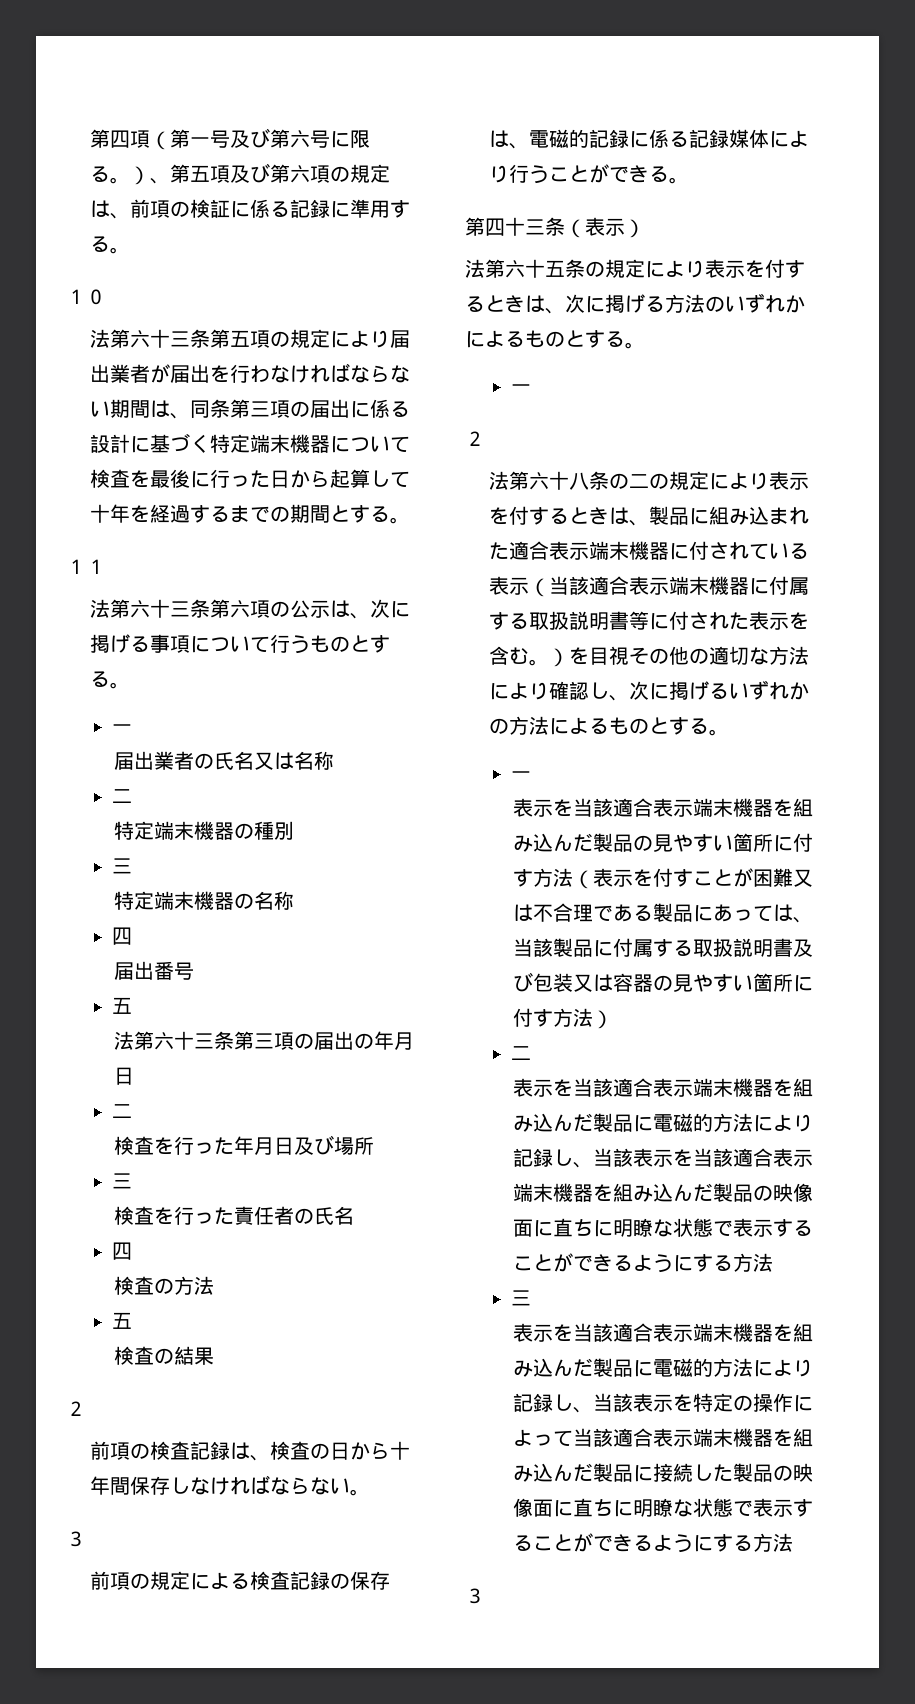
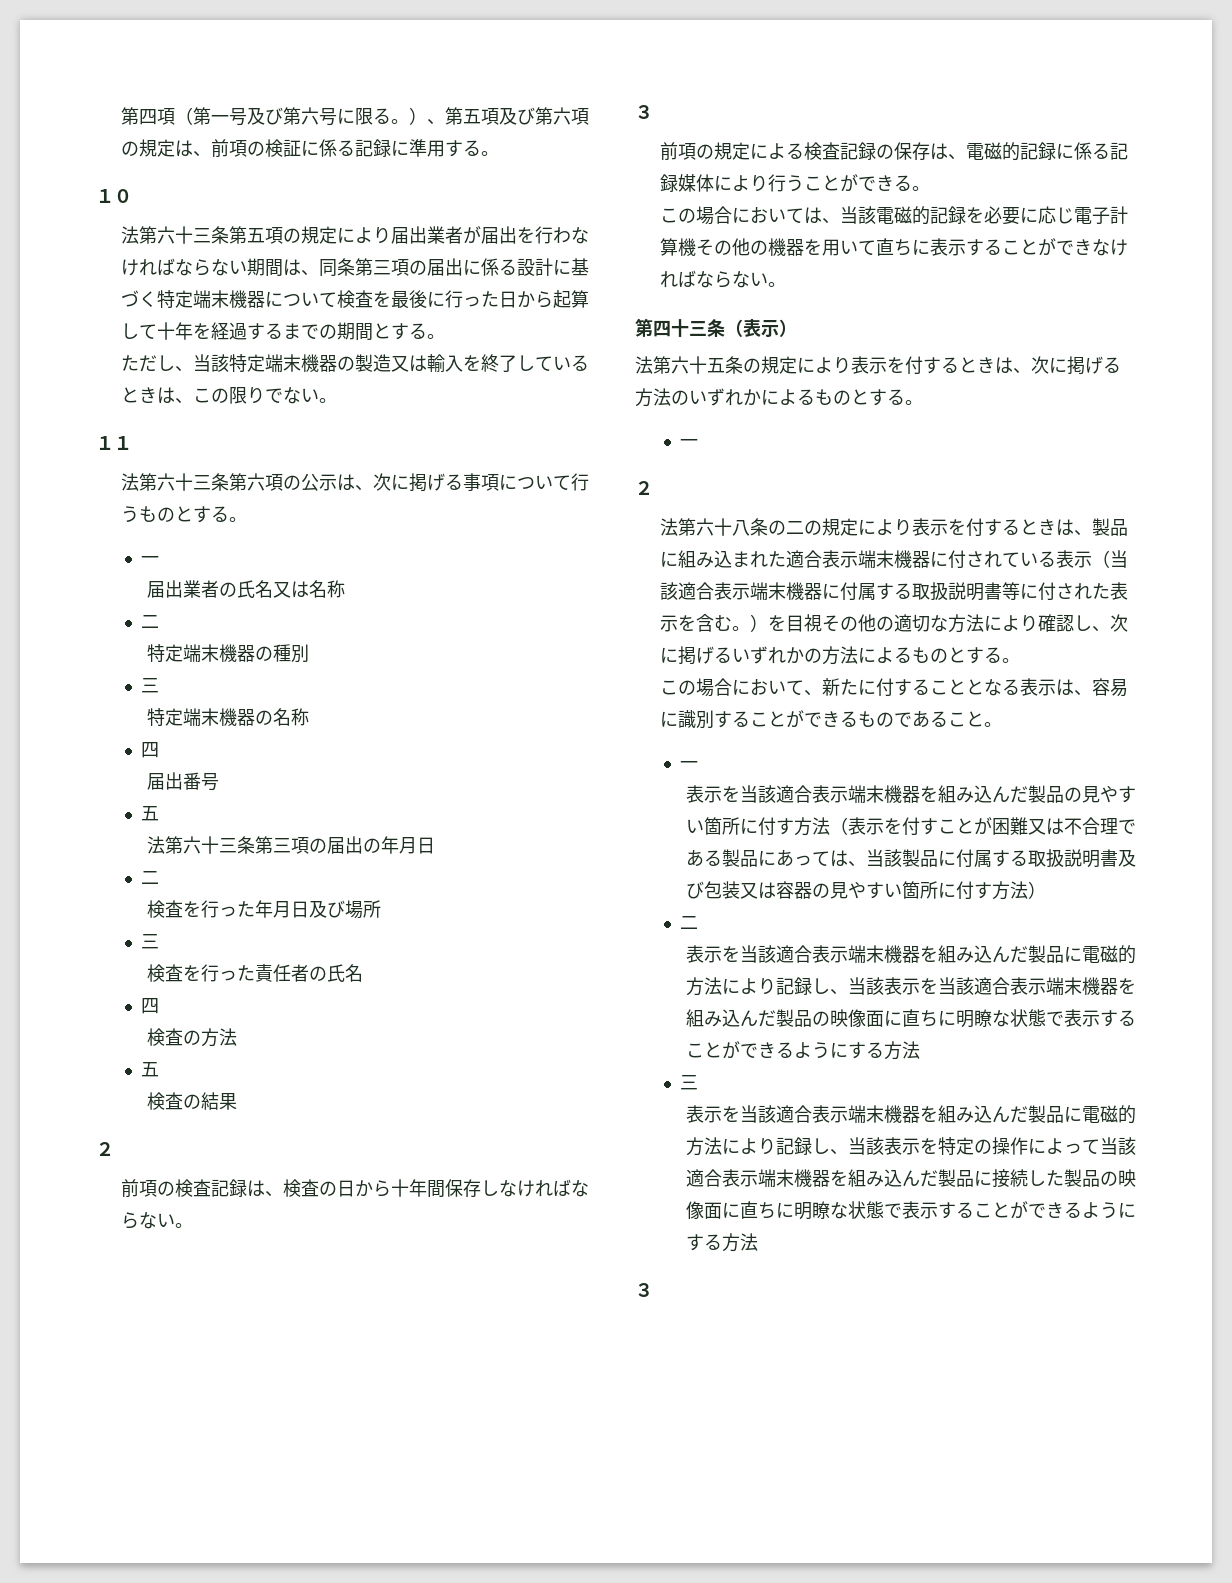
+ ただし、当該特定端末機器の製造又は輸入を終了しているときは、この限りでない。
+ この場合においては、当該電磁的記録を必要に応じ電子計算機その他の機器を用いて直ちに表示することができなければならない。
+ この場合において、新たに付することとなる表示は、容易に識別することができるものであること。

